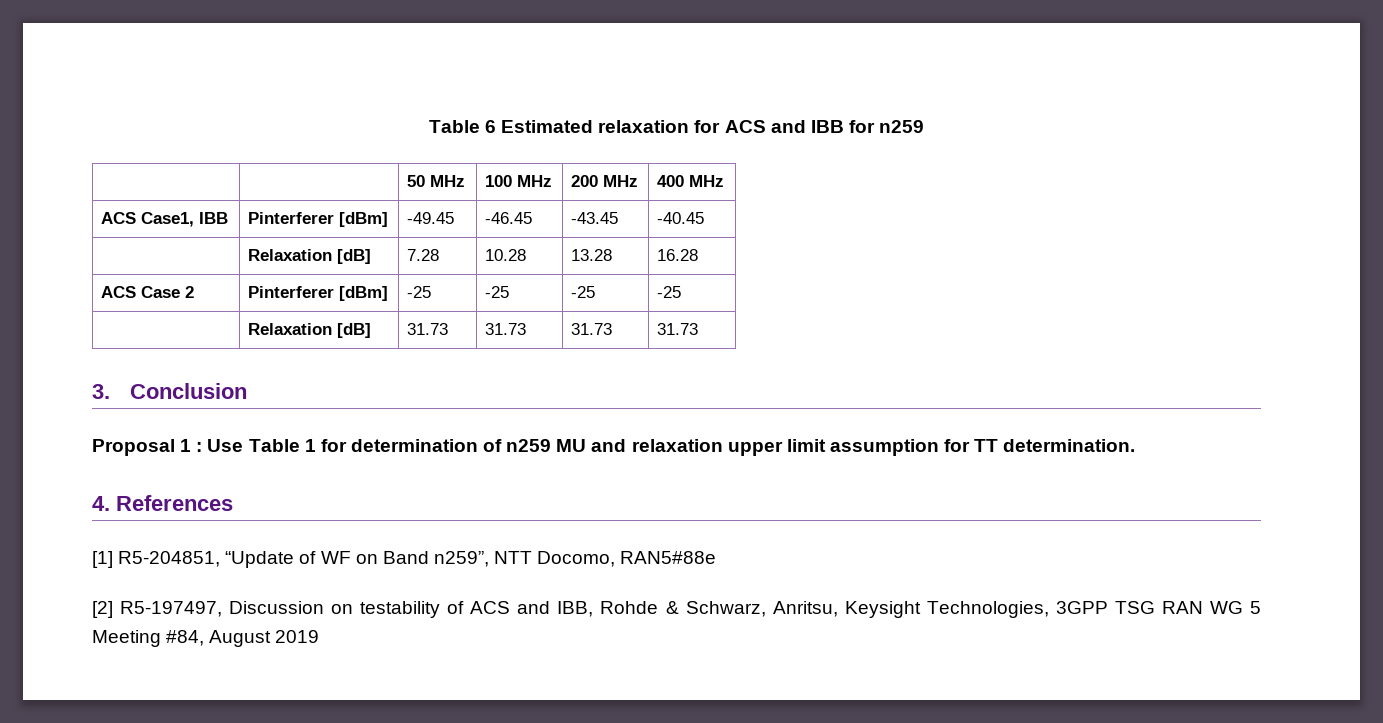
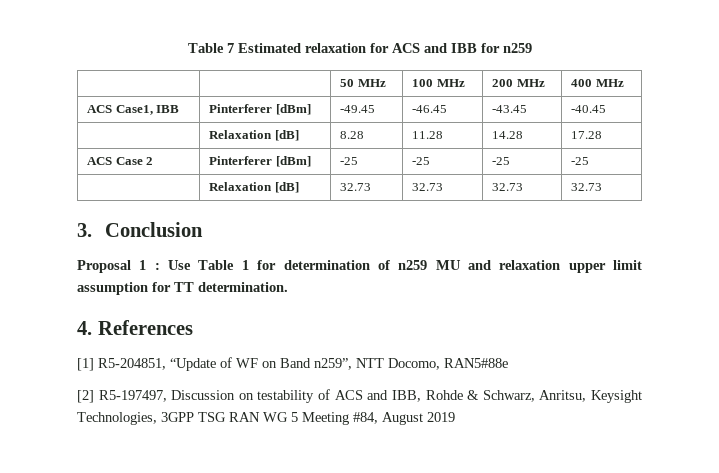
- Table 6 Estimated relaxation for ACS and IBB for n259
+ Table 7 Estimated relaxation for ACS and IBB for n259
- | Relaxation [dB] | 7.28 | 10.28 | 13.28 | 16.28
+ | Relaxation [dB] | 8.28 | 11.28 | 14.28 | 17.28
- | Relaxation [dB] | 31.73 | 31.73 | 31.73 | 31.73
+ | Relaxation [dB] | 32.73 | 32.73 | 32.73 | 32.73

